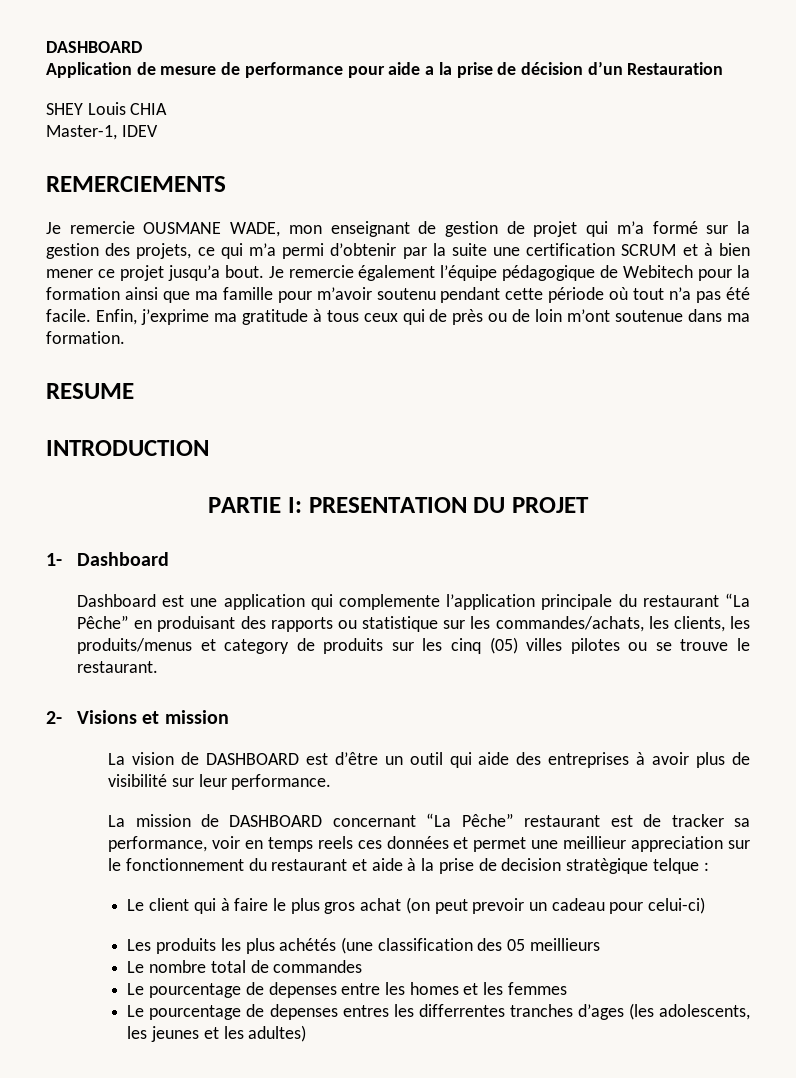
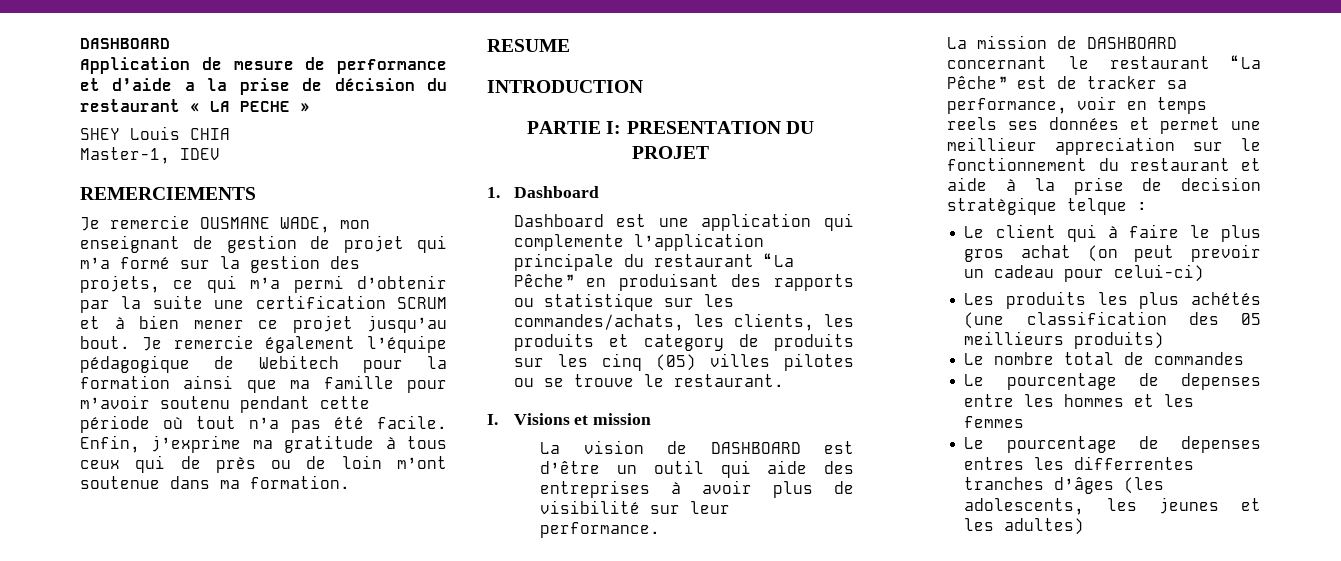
- Application de mesure de performance pour aide a la prise de décision d’un Restauration
+ Application de mesure de performance et d’aide a la prise de décision du restaurant « LA PECHE »
- Je remercie OUSMANE WADE, mon enseignant de gestion de projet qui m’a formé sur la gestion des projets, ce qui m’a permi d’obtenir par la suite une certification SCRUM et à bien mener ce projet jusqu’a bout.
+ Je remercie OUSMANE WADE, mon enseignant de gestion de projet qui m’a formé sur la gestion des projets, ce qui m’a permi d’obtenir par la suite une certification SCRUM et à bien mener ce projet jusqu’au bout.
- 1- Dashboard
+ 1. Dashboard
- Dashboard est une application qui complemente l’application principale du restaurant “La Pêche” en produisant des rapports ou statistique sur les commandes/achats, les clients, les produits/menus et category de produits sur les cinq (05) villes pilotes ou se trouve le restaurant.
+ Dashboard est une application qui complemente l’application principale du restaurant “La Pêche” en produisant des rapports ou statistique sur les commandes/achats, les clients, les produits et category de produits sur les cinq (05) villes pilotes ou se trouve le restaurant.
- 2- Visions et mission
+ I. Visions et mission
- La mission de DASHBOARD concernant “La Pêche” restaurant est de tracker sa performance, voir en temps reels ces données et permet une meillieur appreciation sur le fonctionnement du restaurant et aide à la prise de decision stratègique telque :
+ La mission de DASHBOARD concernant le restaurant “La Pêche” est de tracker sa performance, voir en temps reels ses données et permet une meillieur appreciation sur le fonctionnement du restaurant et aide à la prise de decision stratègique telque :
- Les produits les plus achétés (une classification des 05 meillieurs
+ Les produits les plus achétés (une classification des 05 meillieurs produits)
- Le pourcentage de depenses entre les homes et les femmes
+ Le pourcentage de depenses entre les hommes et les femmes
- Le pourcentage de depenses entres les differrentes tranches d’ages (les adolescents, les jeunes et les adultes)
+ Le pourcentage de depenses entres les differrentes tranches d’âges (les adolescents, les jeunes et les adultes)

